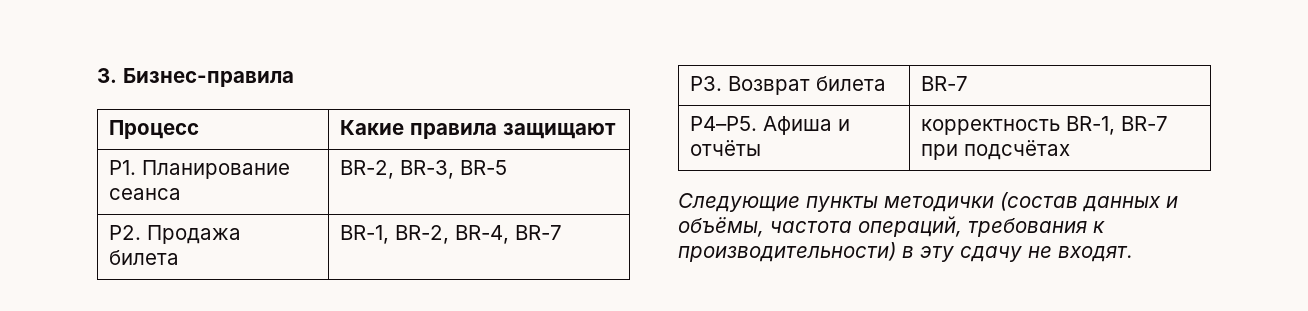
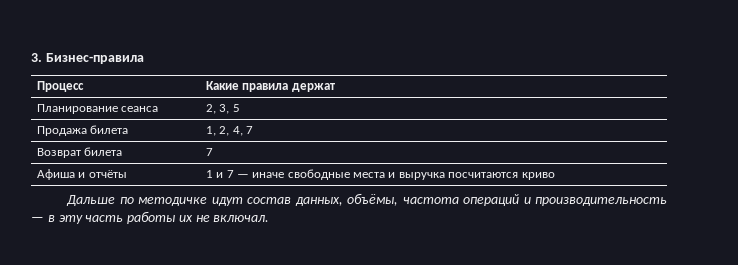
- Процесс | Какие правила защищают
- P1. Планирование сеанса | BR-2, BR-3, BR-5
- P2. Продажа билета | BR-1, BR-2, BR-4, BR-7
- P3. Возврат билета | BR-7
- P4–P5. Афиша и отчёты | корректность BR-1, BR-7 при подсчётах
- Следующие пункты методички (состав данных и объёмы, частота операций, требования к производительности) в эту сдачу не входят.
+ Процесс | Какие правила держат
+ Планирование сеанса | 2, 3, 5
+ Продажа билета | 1, 2, 4, 7
+ Возврат билета | 7
+ Афиша и отчёты | 1 и 7 — иначе свободные места и выручка посчитаются криво
+ Дальше по методичке идут состав данных, объёмы, частота операций и производительность — в эту часть работы их не включал.

